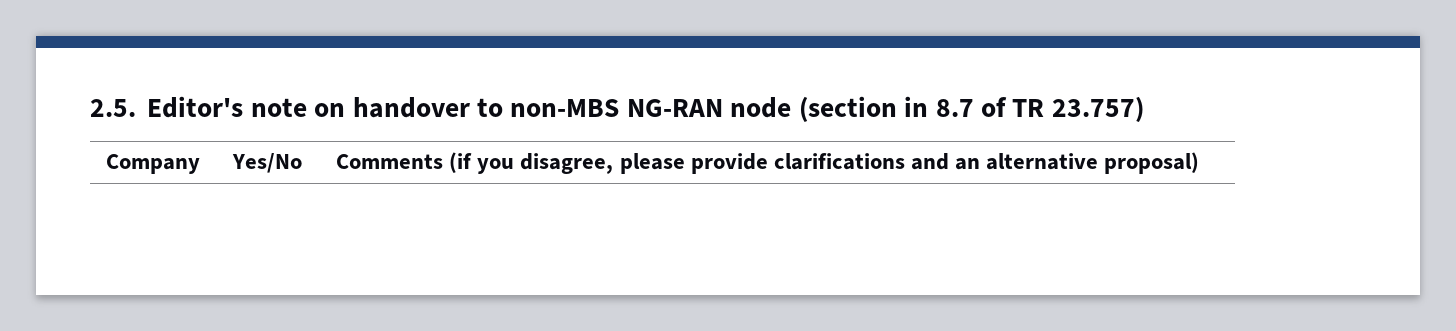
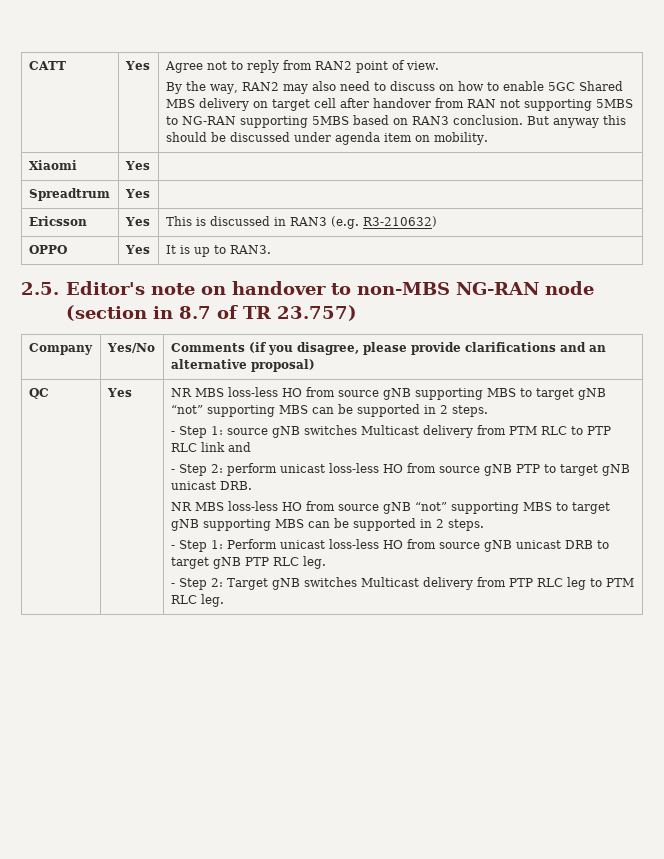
+ CATT | Yes | Agree not to reply from RAN2 point of view.
+ By the way, RAN2 may also need to discuss on how to enable 5GC Shared MBS delivery on target cell after handover from RAN not supporting 5MBS to NG-RAN supporting 5MBS based on RAN3 conclusion. But anyway this should be discussed under agenda item on mobility.
+ Xiaomi | Yes |
+ Spreadtrum | Yes |
+ Ericsson | Yes | This is discussed in RAN3 (e.g. R3-210632)
+ OPPO | Yes | It is up to RAN3.
+ QC | Yes | NR MBS loss-less HO from source gNB supporting MBS to target gNB “not” supporting MBS can be supported in 2 steps.
+ - Step 1: source gNB switches Multicast delivery from PTM RLC to PTP RLC link and
+ - Step 2: perform unicast loss-less HO from source gNB PTP to target gNB unicast DRB.
+ NR MBS loss-less HO from source gNB “not” supporting MBS to target gNB supporting MBS can be supported in 2 steps.
+ - Step 1: Perform unicast loss-less HO from source gNB unicast DRB to target gNB PTP RLC leg.
+ - Step 2: Target gNB switches Multicast delivery from PTP RLC leg to PTM RLC leg.

